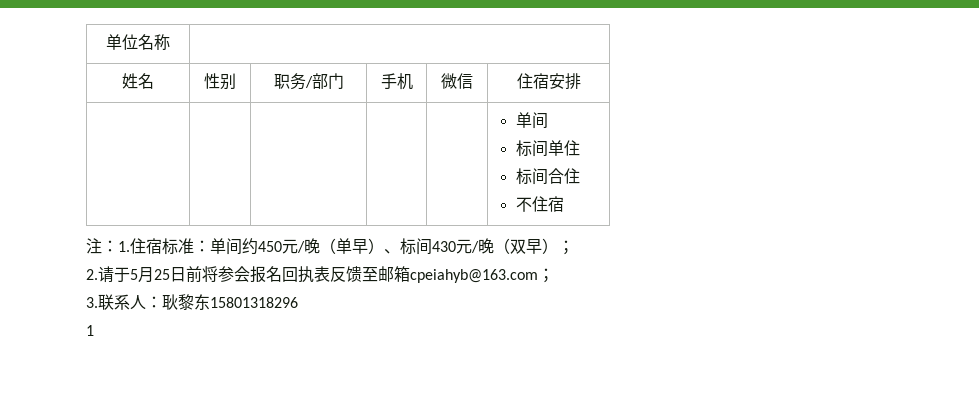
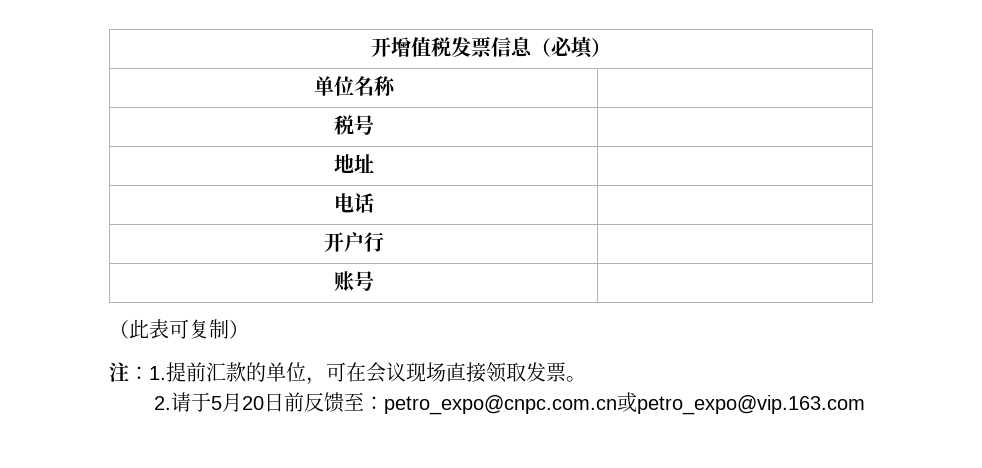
+ 开增值税发票信息（必填）
  单位名称 |
- 姓名 | 性别 | 职务/部门 | 手机 | 微信 | 住宿安排
- | | | | | 单间
- 标间单住
- 标间合住
- 不住宿
- 注：1.住宿标准：单间约450元/晚（单早）、标间430元/晚（双早）；
- 2.请于5月25日前将参会报名回执表反馈至邮箱cpeiahyb@163.com；
- 3.联系人：耿黎东15801318296
- 1
+ 税号 |
+ 地址 |
+ 电话 |
+ 开户行 |
+ 账号 |
+ （此表可复制）
+ 注：1.提前汇款的单位，可在会议现场直接领取发票。
+ 2.请于5月20日前反馈至：petro_expo@cnpc.com.cn或petro_expo@vip.163.com

